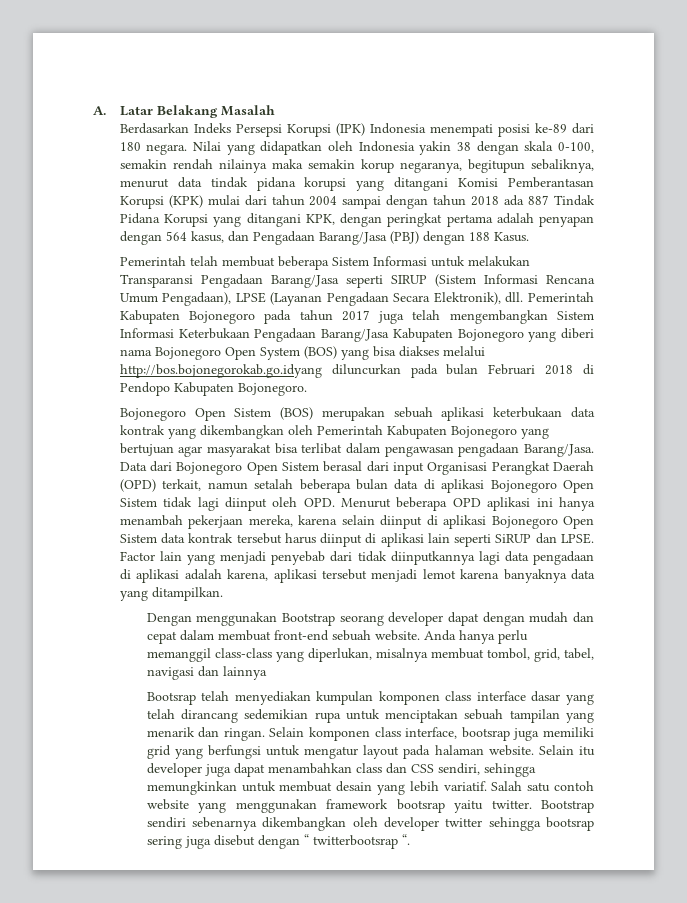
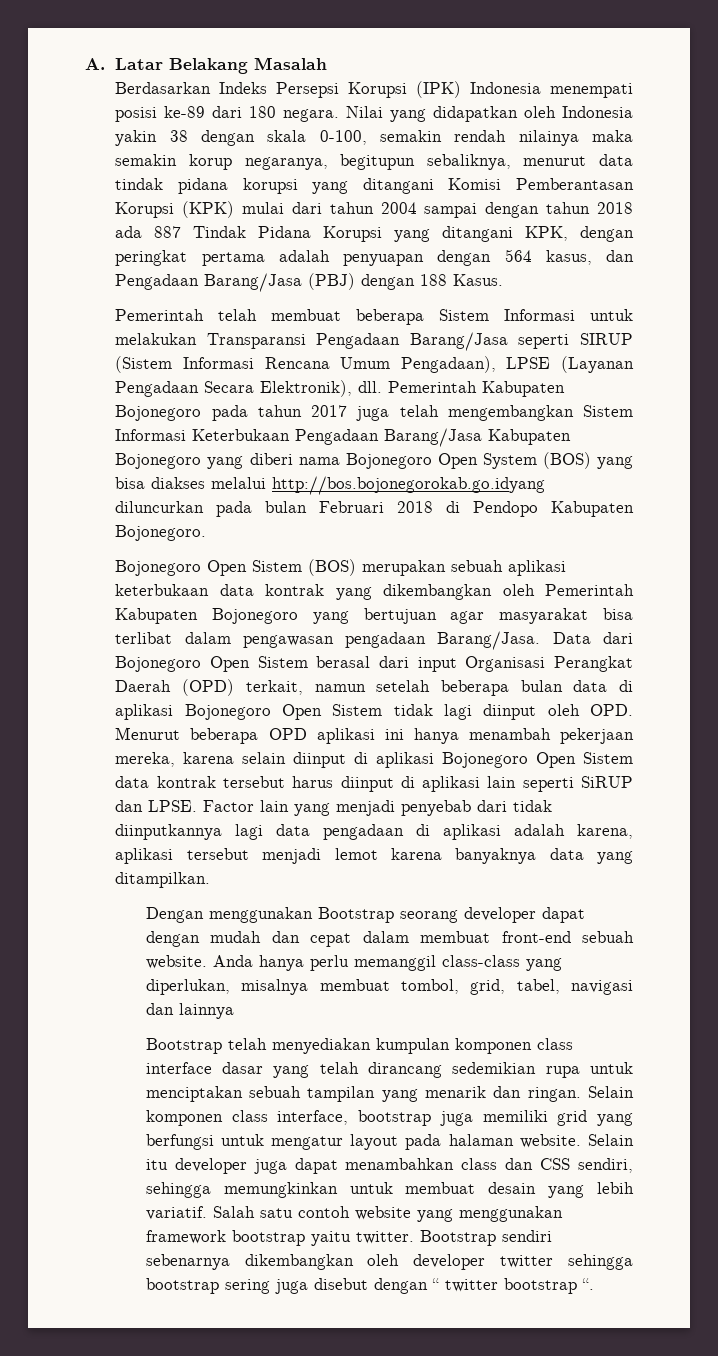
- Nilai yang didapatkan oleh Indonesia yakin 38 dengan skala 0-100, semakin rendah nilainya maka semakin korup negaranya, begitupun sebaliknya, menurut data tindak pidana korupsi yang ditangani Komisi Pemberantasan Korupsi (KPK) mulai dari tahun 2004 sampai dengan tahun 2018 ada 887 Tindak Pidana Korupsi yang ditangani KPK, dengan peringkat pertama adalah penyapan dengan 564 kasus, dan Pengadaan Barang/Jasa (PBJ) dengan 188 Kasus.
+ Nilai yang didapatkan oleh Indonesia yakin 38 dengan skala 0-100, semakin rendah nilainya maka semakin korup negaranya, begitupun sebaliknya, menurut data tindak pidana korupsi yang ditangani Komisi Pemberantasan Korupsi (KPK) mulai dari tahun 2004 sampai dengan tahun 2018 ada 887 Tindak Pidana Korupsi yang ditangani KPK, dengan peringkat pertama adalah penyuapan dengan 564 kasus, dan Pengadaan Barang/Jasa (PBJ) dengan 188 Kasus.
- Data dari Bojonegoro Open Sistem berasal dari input Organisasi Perangkat Daerah (OPD) terkait, namun setalah beberapa bulan data di aplikasi Bojonegoro Open Sistem tidak lagi diinput oleh OPD. Menurut beberapa OPD aplikasi ini hanya menambah pekerjaan mereka, karena selain diinput di aplikasi Bojonegoro Open Sistem data kontrak tersebut harus diinput di aplikasi lain seperti SiRUP dan LPSE.
+ Data dari Bojonegoro Open Sistem berasal dari input Organisasi Perangkat Daerah (OPD) terkait, namun setelah beberapa bulan data di aplikasi Bojonegoro Open Sistem tidak lagi diinput oleh OPD. Menurut beberapa OPD aplikasi ini hanya menambah pekerjaan mereka, karena selain diinput di aplikasi Bojonegoro Open Sistem data kontrak tersebut harus diinput di aplikasi lain seperti SiRUP dan LPSE.
- Bootsrap telah menyediakan kumpulan komponen class interface dasar yang telah dirancang sedemikian rupa untuk menciptakan sebuah tampilan yang menarik dan ringan.
+ Bootstrap telah menyediakan kumpulan komponen class interface dasar yang telah dirancang sedemikian rupa untuk menciptakan sebuah tampilan yang menarik dan ringan.
- Selain komponen class interface, bootsrap juga memiliki grid yang berfungsi untuk mengatur layout pada halaman website.
+ Selain komponen class interface, bootstrap juga memiliki grid yang berfungsi untuk mengatur layout pada halaman website.
- Salah satu contoh website yang menggunakan framework bootsrap yaitu twitter.
+ Salah satu contoh website yang menggunakan framework bootstrap yaitu twitter.
- Bootstrap sendiri sebenarnya dikembangkan oleh developer twitter sehingga bootsrap sering juga disebut dengan “ twitterbootsrap “.
+ Bootstrap sendiri sebenarnya dikembangkan oleh developer twitter sehingga bootstrap sering juga disebut dengan “ twitter bootstrap “.

